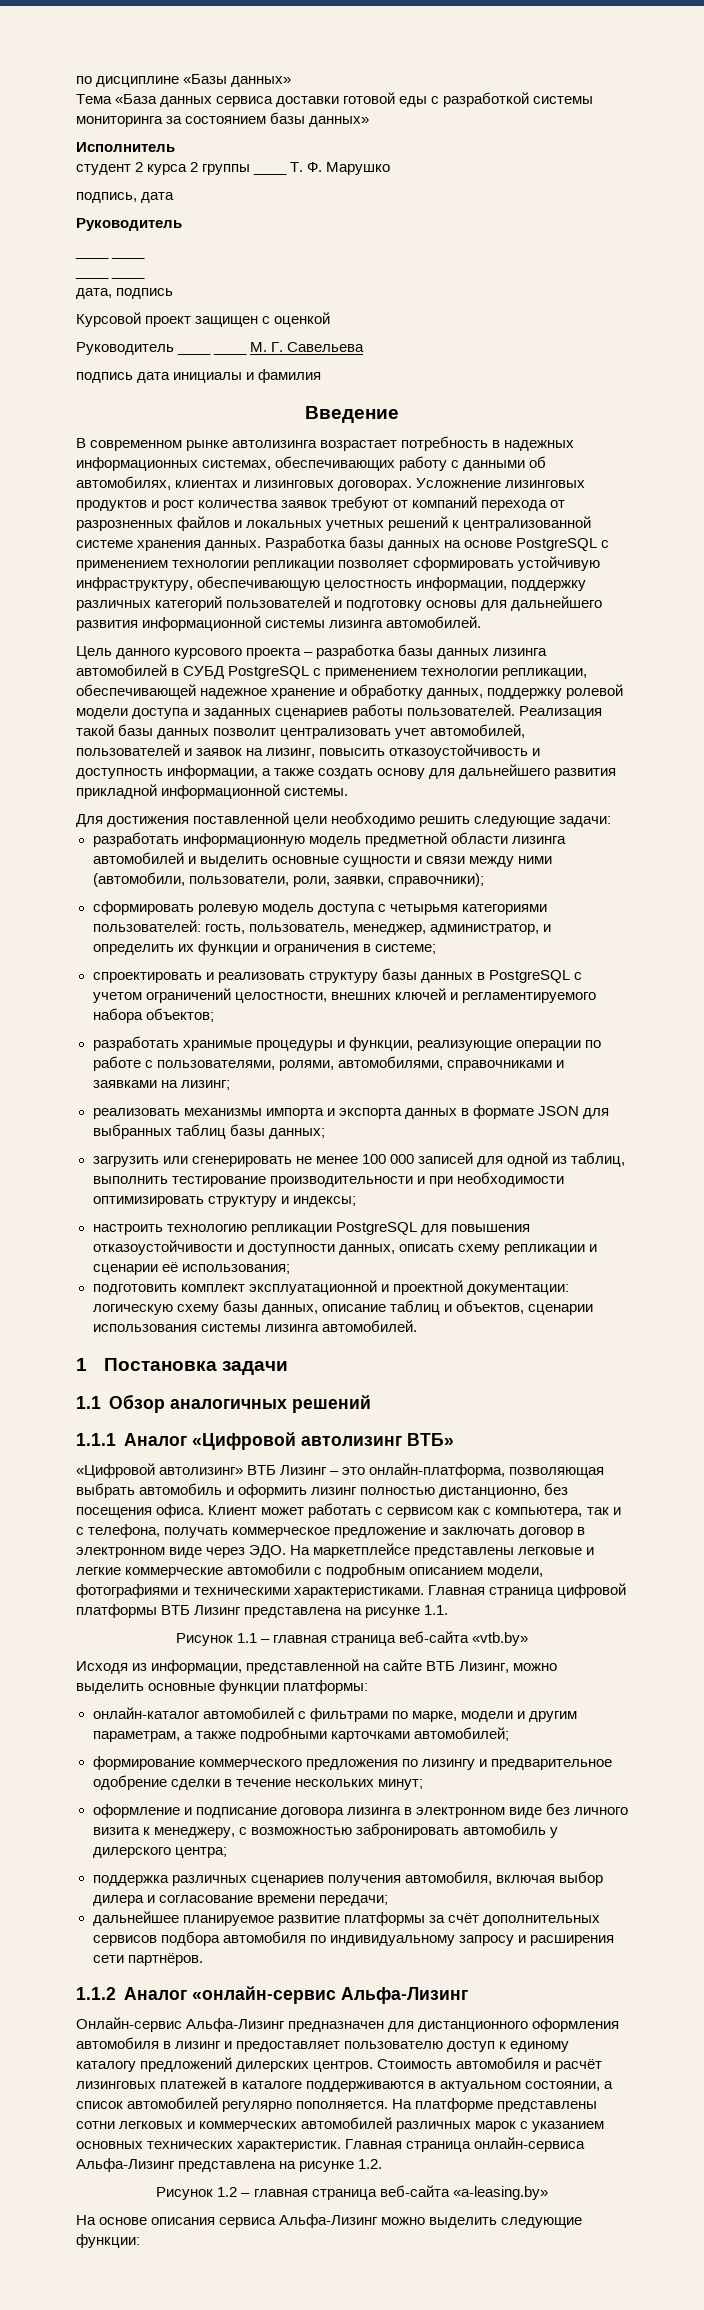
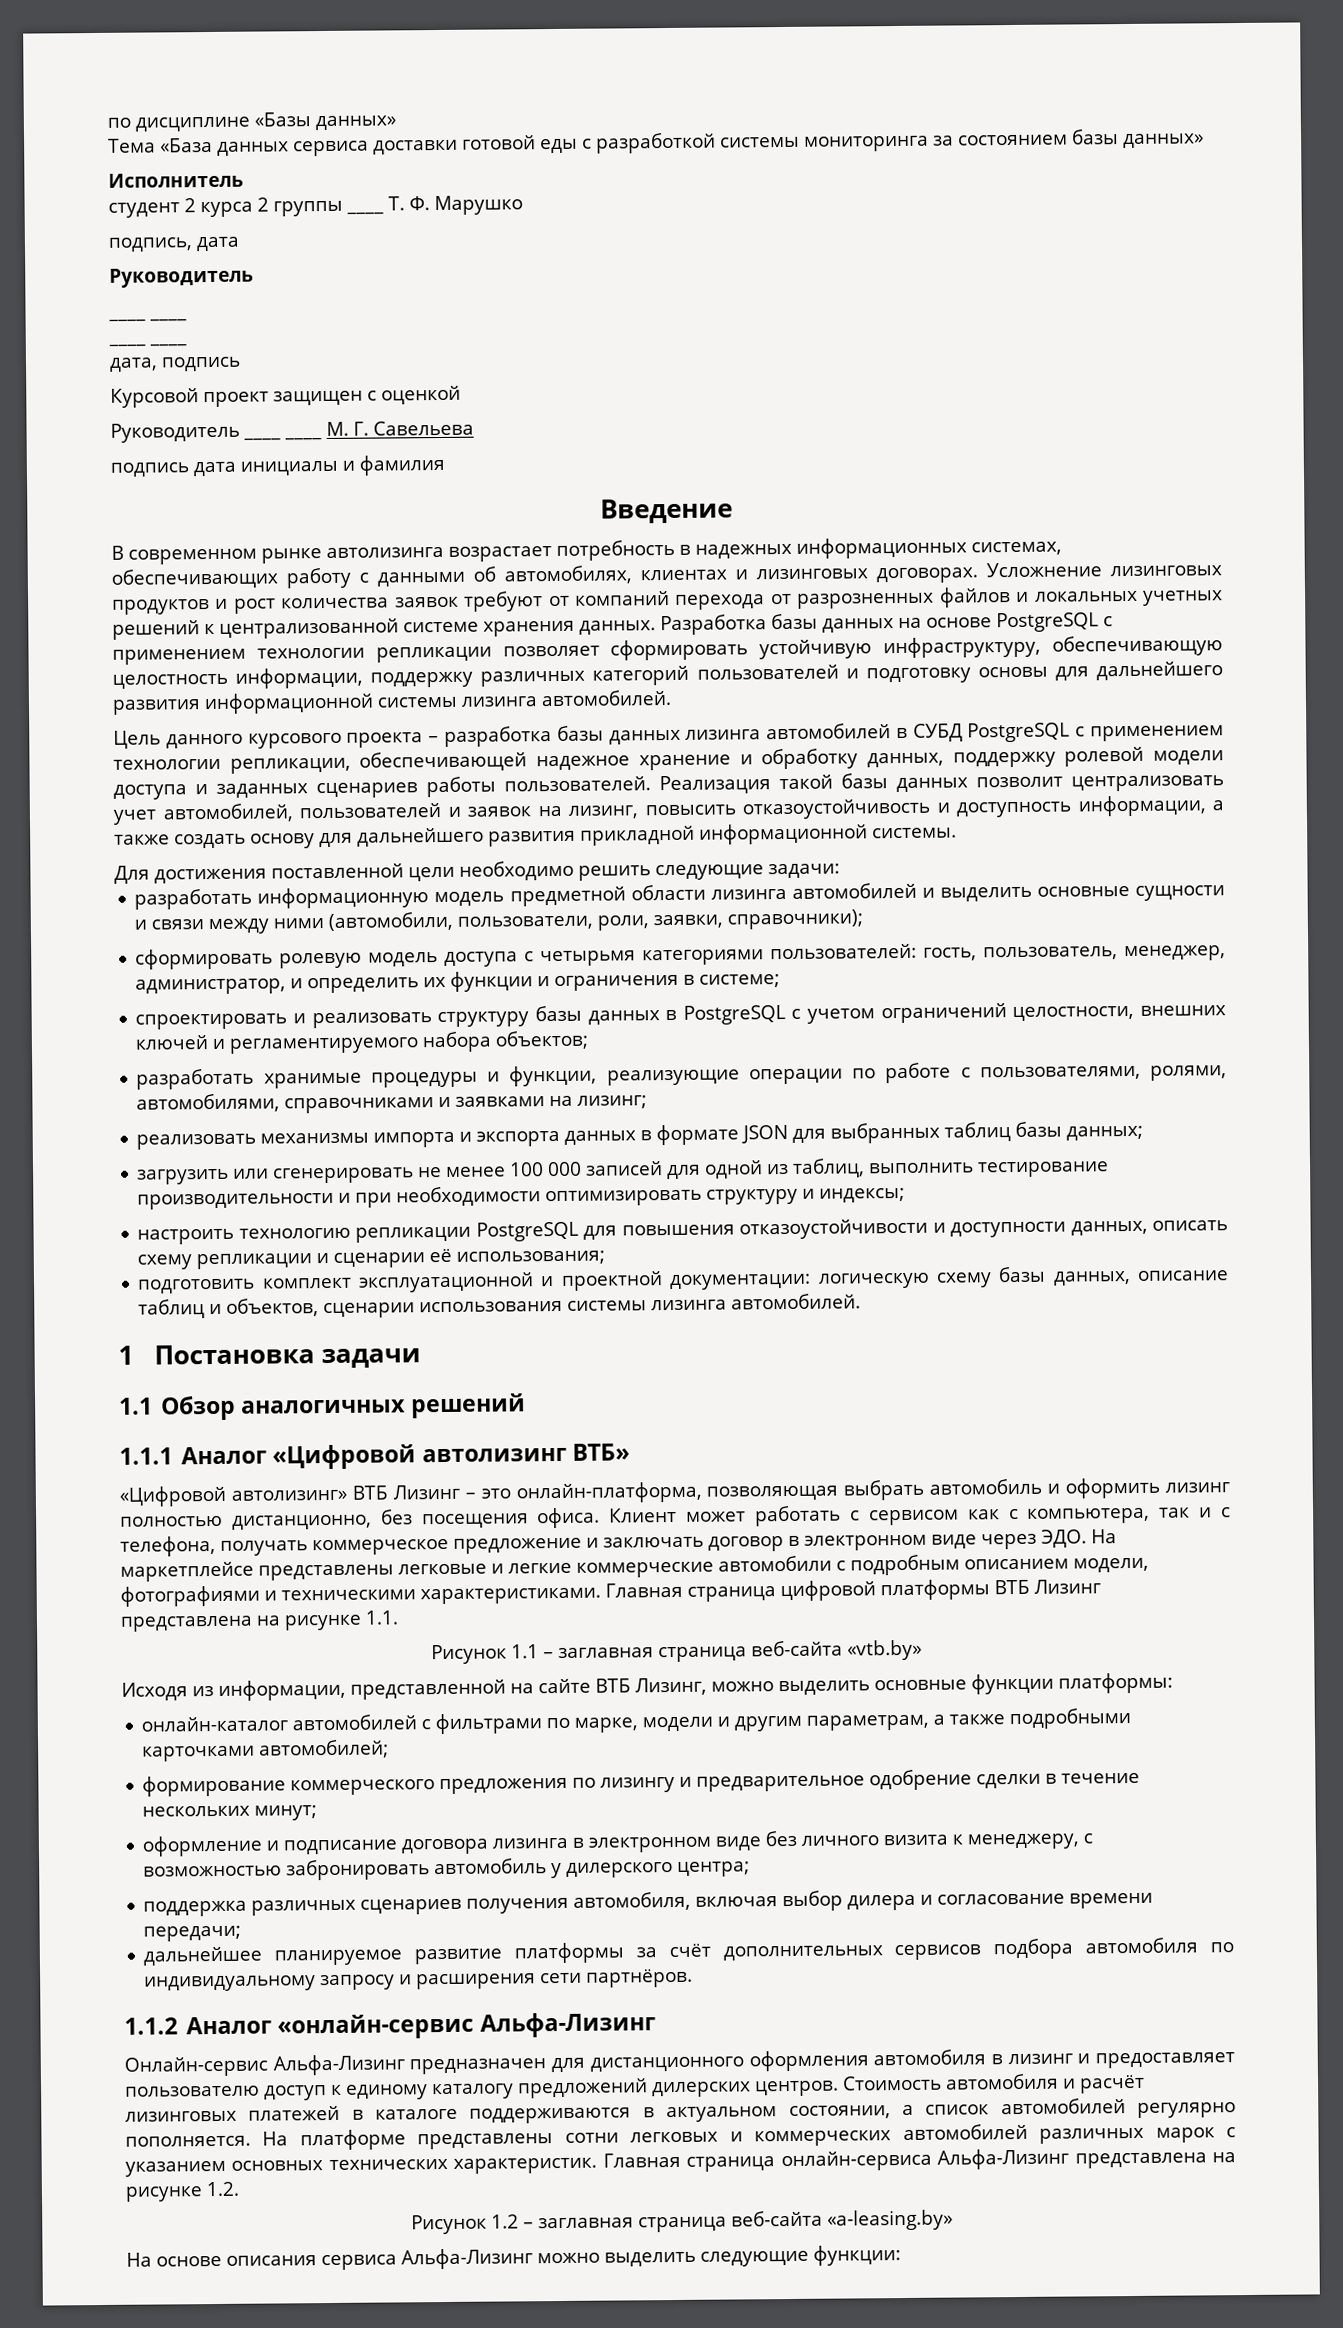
- Рисунок 1.1 – главная страница веб-сайта «vtb.by»
+ Рисунок 1.1 – заглавная страница веб-сайта «vtb.by»
- Рисунок 1.2 – главная страница веб-сайта «a-leasing.by»
+ Рисунок 1.2 – заглавная страница веб-сайта «a-leasing.by»

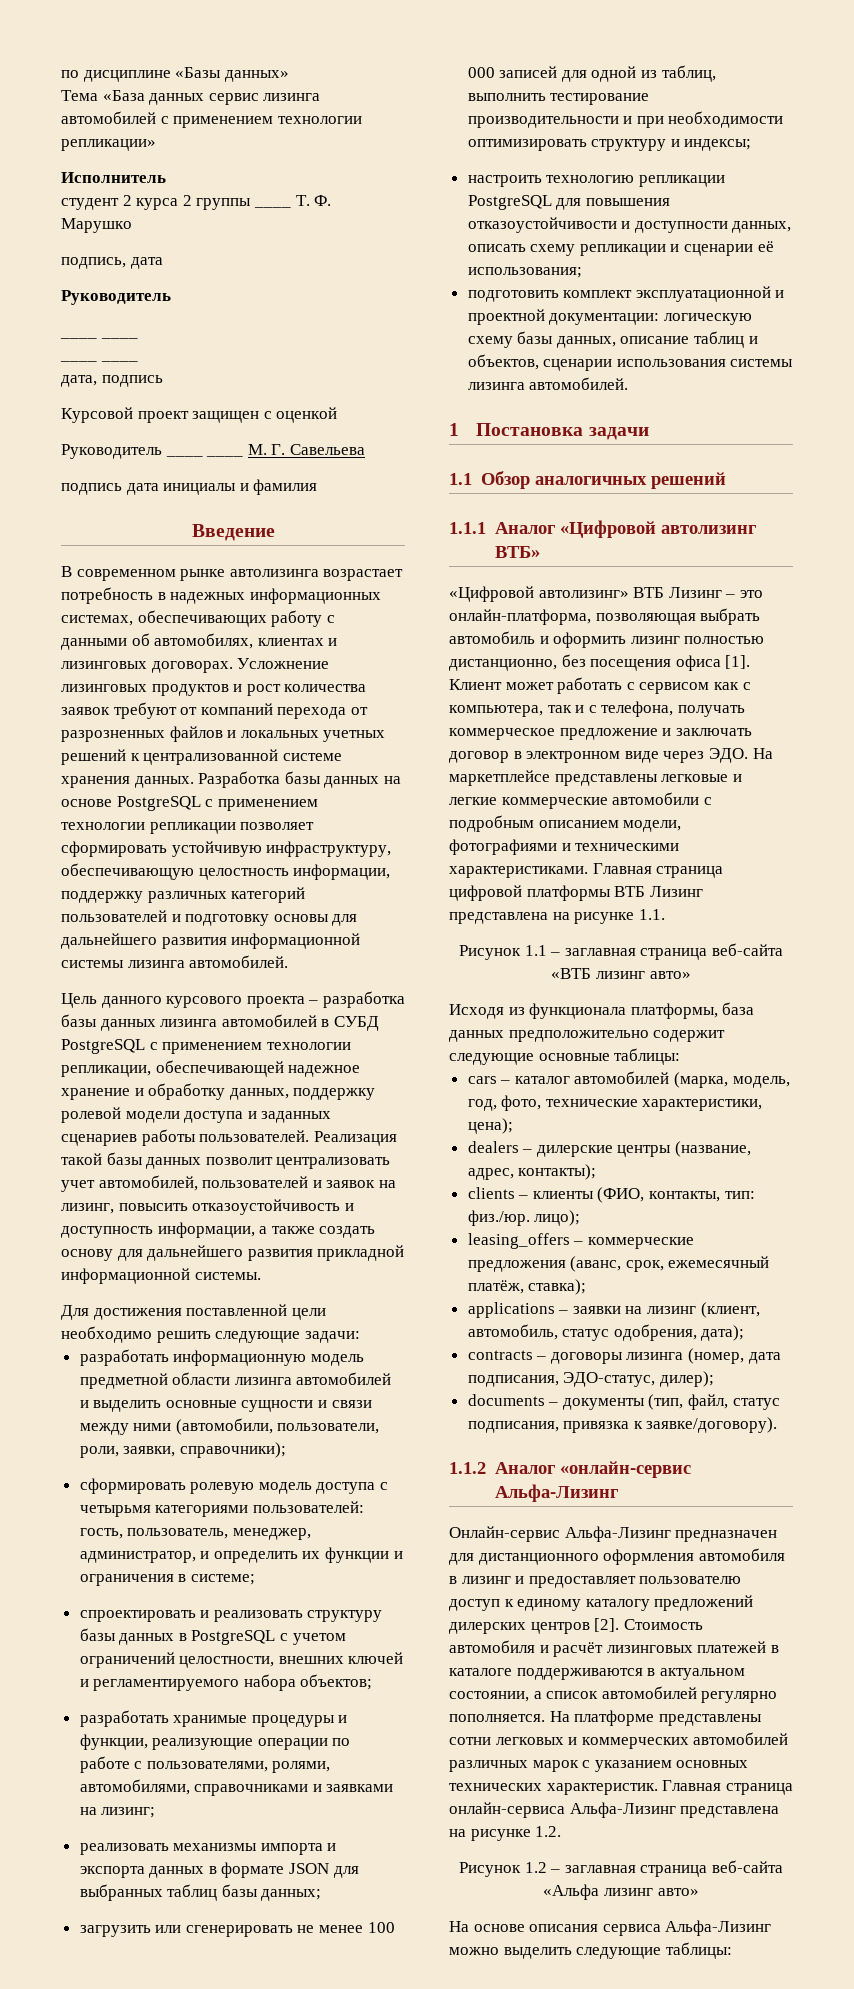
- Тема «База данных сервиса доставки готовой еды с разработкой системы мониторинга за состоянием базы данных»
+ Тема «База данных сервис лизинга автомобилей с применением технологии репликации»
- «Цифровой автолизинг» ВТБ Лизинг – это онлайн-платформа, позволяющая выбрать автомобиль и оформить лизинг полностью дистанционно, без посещения офиса.
+ «Цифровой автолизинг» ВТБ Лизинг – это онлайн-платформа, позволяющая выбрать автомобиль и оформить лизинг полностью дистанционно, без посещения офиса [1].
- Рисунок 1.1 – заглавная страница веб-сайта «vtb.by»
+ Рисунок 1.1 – заглавная страница веб-сайта «ВТБ лизинг авто»
- Исходя из информации, представленной на сайте ВТБ Лизинг, можно выделить основные функции платформы:
- онлайн-каталог автомобилей с фильтрами по марке, модели и другим параметрам, а также подробными карточками автомобилей;
- формирование коммерческого предложения по лизингу и предварительное одобрение сделки в течение нескольких минут;
- оформление и подписание договора лизинга в электронном виде без личного визита к менеджеру, с возможностью забронировать автомобиль у дилерского центра;
- поддержка различных сценариев получения автомобиля, включая выбор дилера и согласование времени передачи;
- дальнейшее планируемое развитие платформы за счёт дополнительных сервисов подбора автомобиля по индивидуальному запросу и расширения сети партнёров.
+ Исходя из функционала платформы, база данных предположительно содержит следующие основные таблицы:
+ cars – каталог автомобилей (марка, модель, год, фото, технические характеристики, цена);
+ dealers – дилерские центры (название, адрес, контакты);
+ clients – клиенты (ФИО, контакты, тип: физ./юр. лицо);
+ leasing_offers – коммерческие предложения (аванс, срок, ежемесячный платёж, ставка);
+ applications – заявки на лизинг (клиент, автомобиль, статус одобрения, дата);
+ contracts – договоры лизинга (номер, дата подписания, ЭДО-статус, дилер);
+ documents – документы (тип, файл, статус подписания, привязка к заявке/договору).
- Онлайн-сервис Альфа-Лизинг предназначен для дистанционного оформления автомобиля в лизинг и предоставляет пользователю доступ к единому каталогу предложений дилерских центров.
+ Онлайн-сервис Альфа-Лизинг предназначен для дистанционного оформления автомобиля в лизинг и предоставляет пользователю доступ к единому каталогу предложений дилерских центров [2].
- Рисунок 1.2 – заглавная страница веб-сайта «a-leasing.by»
+ Рисунок 1.2 – заглавная страница веб-сайта «Альфа лизинг авто»
- На основе описания сервиса Альфа-Лизинг можно выделить следующие функции:
+ На основе описания сервиса Альфа-Лизинг можно выделить следующие таблицы:

